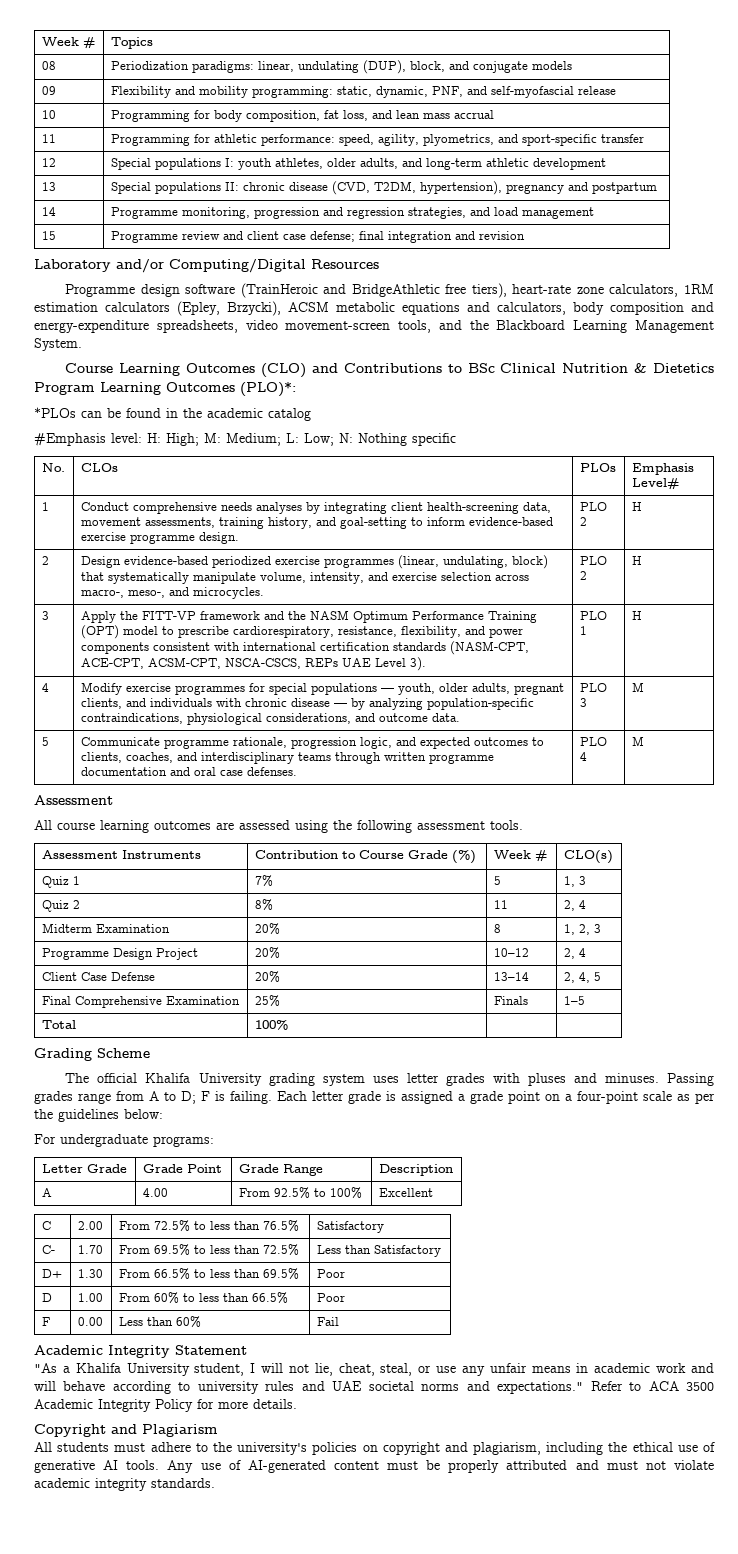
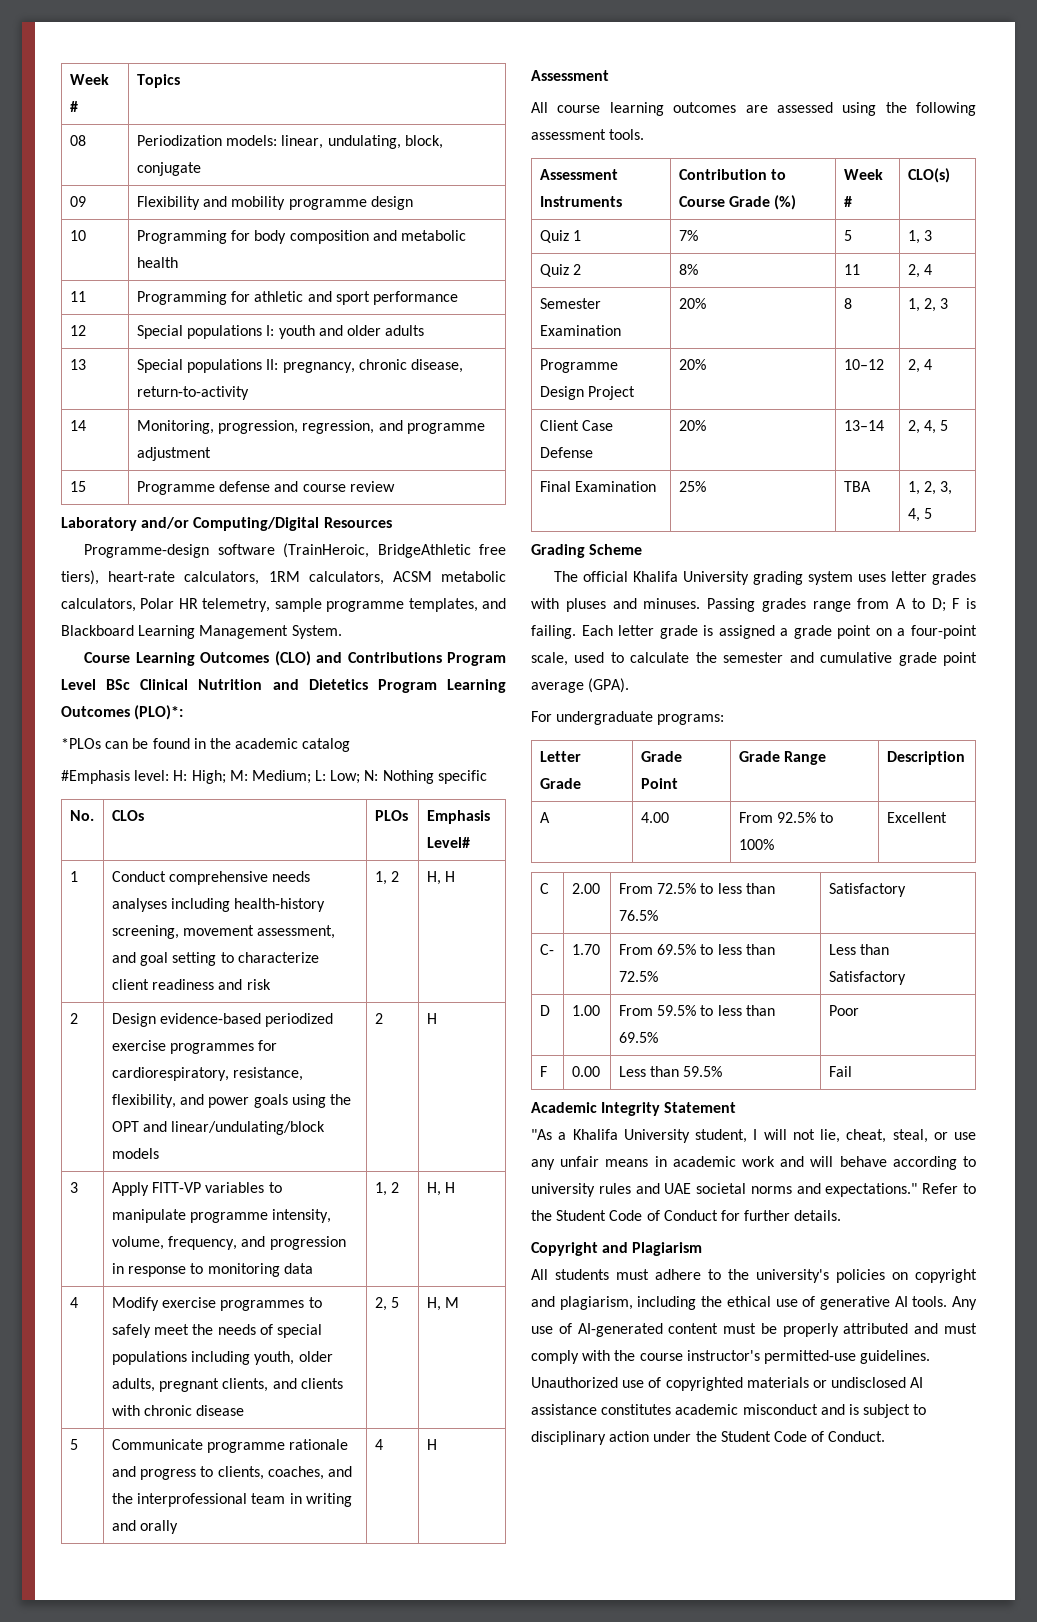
- 08 | Periodization paradigms: linear, undulating (DUP), block, and conjugate models
+ 08 | Periodization models: linear, undulating, block, conjugate
- 09 | Flexibility and mobility programming: static, dynamic, PNF, and self-myofascial release
- 10 | Programming for body composition, fat loss, and lean mass accrual
- 11 | Programming for athletic performance: speed, agility, plyometrics, and sport-specific transfer
+ 09 | Flexibility and mobility programme design
+ 10 | Programming for body composition and metabolic health
+ 11 | Programming for athletic and sport performance
- 12 | Special populations I: youth athletes, older adults, and long-term athletic development
- 13 | Special populations II: chronic disease (CVD, T2DM, hypertension), pregnancy and postpartum
- 14 | Programme monitoring, progression and regression strategies, and load management
- 15 | Programme review and client case defense; final integration and revision
+ 12 | Special populations I: youth and older adults
+ 13 | Special populations II: pregnancy, chronic disease, return-to-activity
+ 14 | Monitoring, progression, regression, and programme adjustment
+ 15 | Programme defense and course review
- Programme design software (TrainHeroic and BridgeAthletic free tiers), heart-rate zone calculators, 1RM estimation calculators (Epley, Brzycki), ACSM metabolic equations and calculators, body composition and energy-expenditure spreadsheets, video movement-screen tools, and the Blackboard Learning Management System.
+ Programme-design software (TrainHeroic, BridgeAthletic free tiers), heart-rate calculators, 1RM calculators, ACSM metabolic calculators, Polar HR telemetry, sample programme templates, and Blackboard Learning Management System.
- Course Learning Outcomes (CLO) and Contributions to BSc Clinical Nutrition & Dietetics Program Learning Outcomes (PLO)*:
+ Course Learning Outcomes (CLO) and Contributions Program Level BSc Clinical Nutrition and Dietetics Program Learning Outcomes (PLO)*:
- 1 | Conduct comprehensive needs analyses by integrating client health-screening data, movement assessments, training history, and goal-setting to inform evidence-based exercise programme design. | PLO 2 | H
+ 1 | Conduct comprehensive needs analyses including health-history screening, movement assessment, and goal setting to characterize client readiness and risk | 1, 2 | H, H
- 2 | Design evidence-based periodized exercise programmes (linear, undulating, block) that systematically manipulate volume, intensity, and exercise selection across macro-, meso-, and microcycles. | PLO 2 | H
- 3 | Apply the FITT-VP framework and the NASM Optimum Performance Training (OPT) model to prescribe cardiorespiratory, resistance, flexibility, and power components consistent with international certification standards (NASM-CPT, ACE-CPT, ACSM-CPT, NSCA-CSCS, REPs UAE Level 3). | PLO 1 | H
+ 2 | Design evidence-based periodized exercise programmes for cardiorespiratory, resistance, flexibility, and power goals using the OPT and linear/undulating/block models | 2 | H
+ 3 | Apply FITT-VP variables to manipulate programme intensity, volume, frequency, and progression in response to monitoring data | 1, 2 | H, H
- 4 | Modify exercise programmes for special populations — youth, older adults, pregnant clients, and individuals with chronic disease — by analyzing population-specific contraindications, physiological considerations, and outcome data. | PLO 3 | M
- 5 | Communicate programme rationale, progression logic, and expected outcomes to clients, coaches, and interdisciplinary teams through written programme documentation and oral case defenses. | PLO 4 | M
+ 4 | Modify exercise programmes to safely meet the needs of special populations including youth, older adults, pregnant clients, and clients with chronic disease | 2, 5 | H, M
+ 5 | Communicate programme rationale and progress to clients, coaches, and the interprofessional team in writing and orally | 4 | H
- Midterm Examination | 20% | 8 | 1, 2, 3
+ Semester Examination | 20% | 8 | 1, 2, 3
- Final Comprehensive Examination | 25% | Finals | 1–5
- Total | 100% | |
+ Final Examination | 25% | TBA | 1, 2, 3, 4, 5
- Each letter grade is assigned a grade point on a four-point scale as per the guidelines below:
+ Each letter grade is assigned a grade point on a four-point scale, used to calculate the semester and cumulative grade point average (GPA).
- D+ | 1.30 | From 66.5% to less than 69.5% | Poor
- D | 1.00 | From 60% to less than 66.5% | Poor
+ D | 1.00 | From 59.5% to less than 69.5% | Poor
- F | 0.00 | Less than 60% | Fail
+ F | 0.00 | Less than 59.5% | Fail
- Refer to ACA 3500 Academic Integrity Policy for more details.
+ Refer to the Student Code of Conduct for further details.
- Any use of AI-generated content must be properly attributed and must not violate academic integrity standards.
+ Any use of AI-generated content must be properly attributed and must comply with the course instructor's permitted-use guidelines. Unauthorized use of copyrighted materials or undisclosed AI assistance constitutes academic misconduct and is subject to disciplinary action under the Student Code of Conduct.

